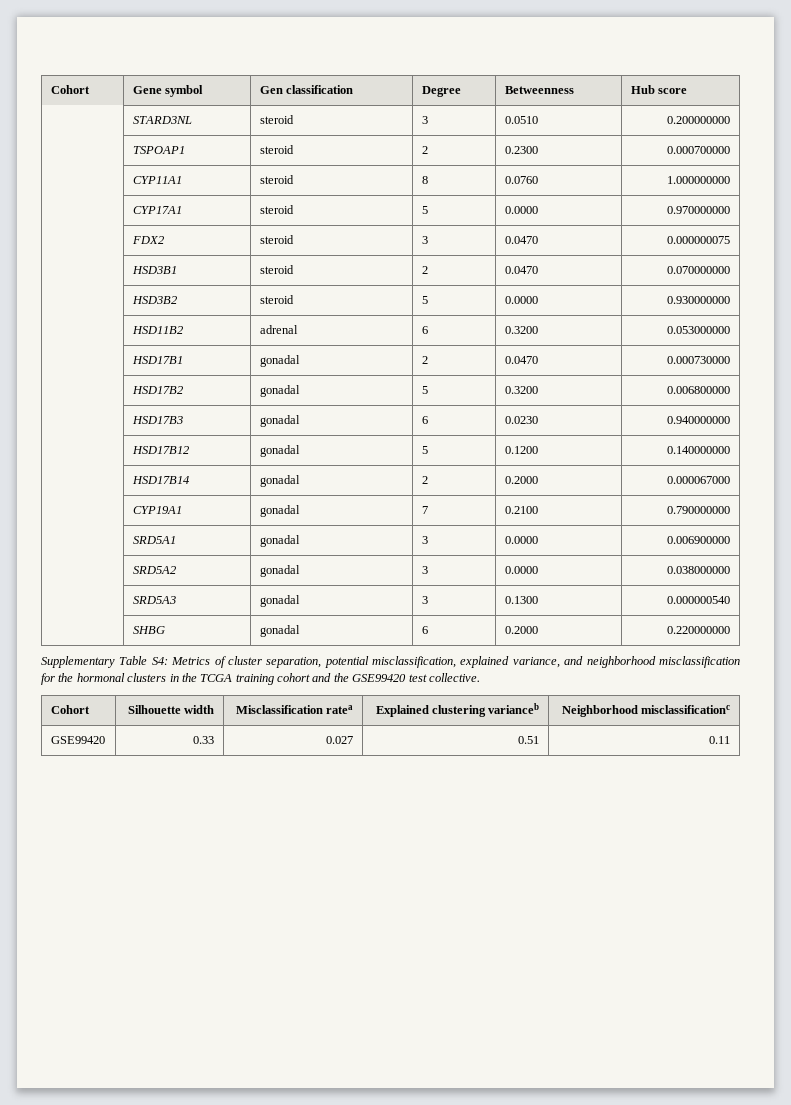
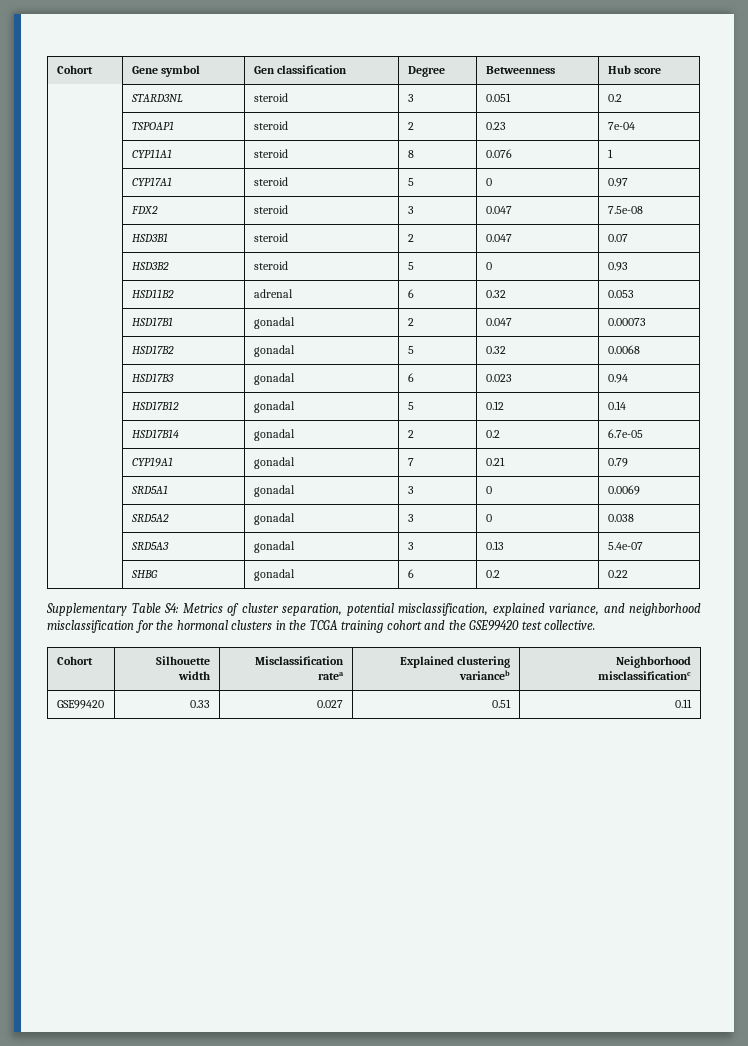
- | STARD3NL | steroid | 3 | 0.0510 | 0.200000000
+ | STARD3NL | steroid | 3 | 0.051 | 0.2
- | TSPOAP1 | steroid | 2 | 0.2300 | 0.000700000
+ | TSPOAP1 | steroid | 2 | 0.23 | 7e-04
- | CYP11A1 | steroid | 8 | 0.0760 | 1.000000000
+ | CYP11A1 | steroid | 8 | 0.076 | 1
- | CYP17A1 | steroid | 5 | 0.0000 | 0.970000000
+ | CYP17A1 | steroid | 5 | 0 | 0.97
- | FDX2 | steroid | 3 | 0.0470 | 0.000000075
+ | FDX2 | steroid | 3 | 0.047 | 7.5e-08
- | HSD3B1 | steroid | 2 | 0.0470 | 0.070000000
+ | HSD3B1 | steroid | 2 | 0.047 | 0.07
- | HSD3B2 | steroid | 5 | 0.0000 | 0.930000000
+ | HSD3B2 | steroid | 5 | 0 | 0.93
- | HSD11B2 | adrenal | 6 | 0.3200 | 0.053000000
+ | HSD11B2 | adrenal | 6 | 0.32 | 0.053
- | HSD17B1 | gonadal | 2 | 0.0470 | 0.000730000
+ | HSD17B1 | gonadal | 2 | 0.047 | 0.00073
- | HSD17B2 | gonadal | 5 | 0.3200 | 0.006800000
+ | HSD17B2 | gonadal | 5 | 0.32 | 0.0068
- | HSD17B3 | gonadal | 6 | 0.0230 | 0.940000000
+ | HSD17B3 | gonadal | 6 | 0.023 | 0.94
- | HSD17B12 | gonadal | 5 | 0.1200 | 0.140000000
+ | HSD17B12 | gonadal | 5 | 0.12 | 0.14
- | HSD17B14 | gonadal | 2 | 0.2000 | 0.000067000
+ | HSD17B14 | gonadal | 2 | 0.2 | 6.7e-05
- | CYP19A1 | gonadal | 7 | 0.2100 | 0.790000000
+ | CYP19A1 | gonadal | 7 | 0.21 | 0.79
- | SRD5A1 | gonadal | 3 | 0.0000 | 0.006900000
+ | SRD5A1 | gonadal | 3 | 0 | 0.0069
- | SRD5A2 | gonadal | 3 | 0.0000 | 0.038000000
+ | SRD5A2 | gonadal | 3 | 0 | 0.038
- | SRD5A3 | gonadal | 3 | 0.1300 | 0.000000540
+ | SRD5A3 | gonadal | 3 | 0.13 | 5.4e-07
- | SHBG | gonadal | 6 | 0.2000 | 0.220000000
+ | SHBG | gonadal | 6 | 0.2 | 0.22

